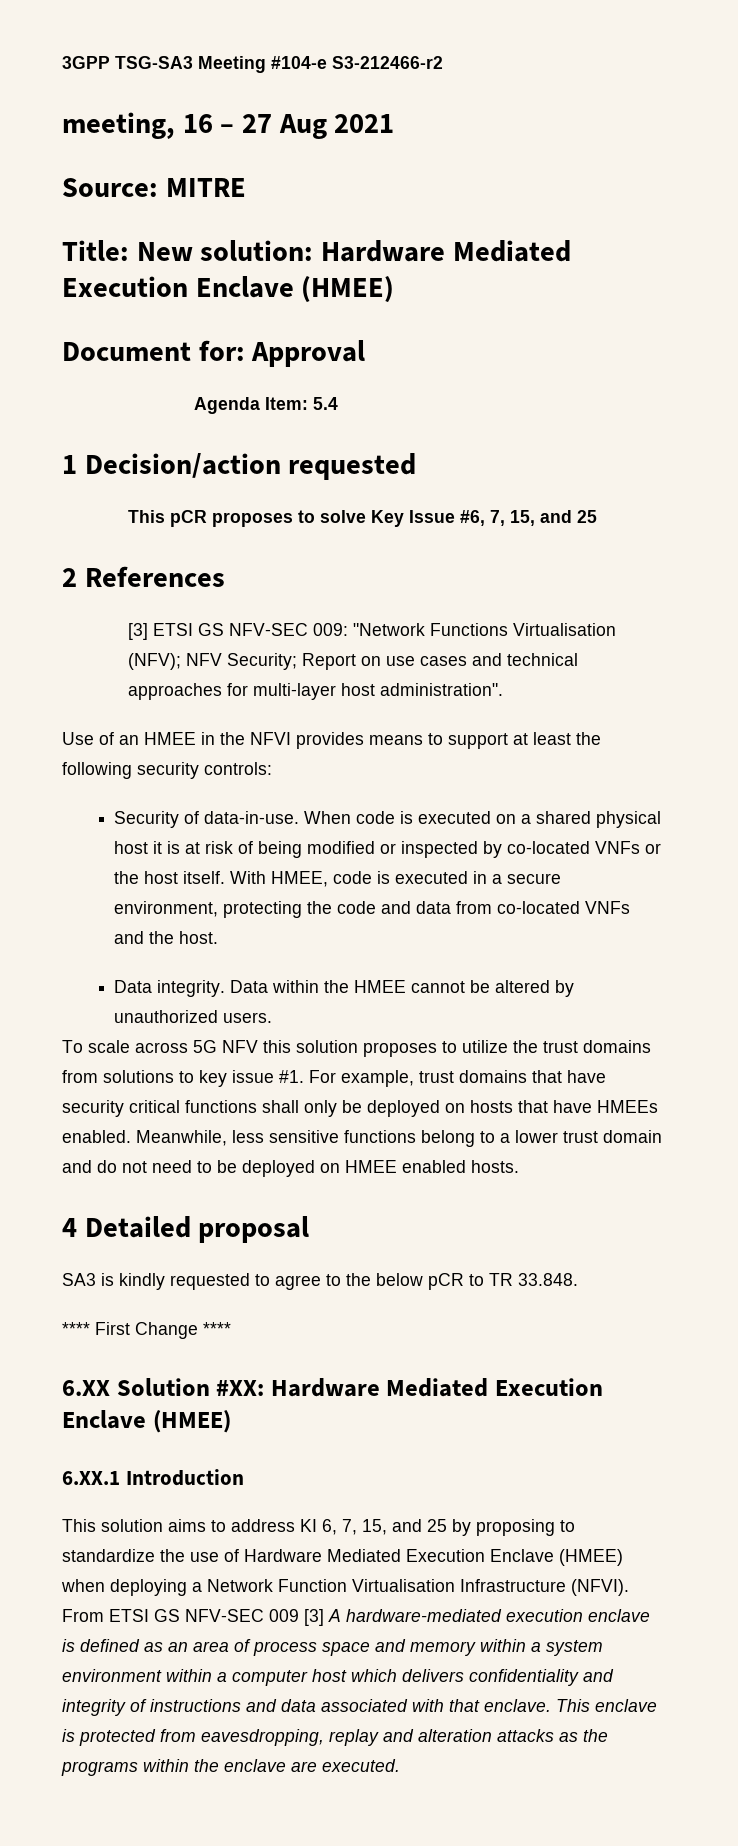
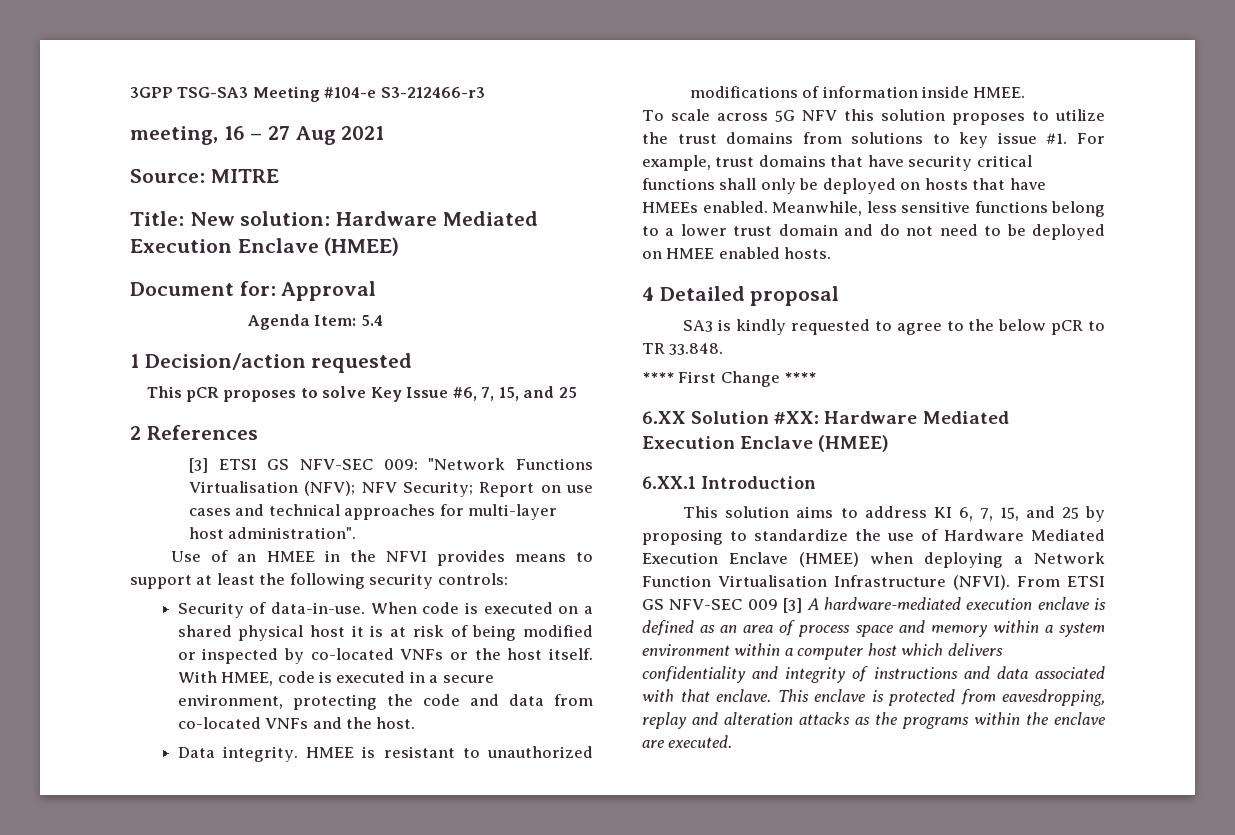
- 3GPP TSG-SA3 Meeting #104-e S3-212466-r2
+ 3GPP TSG-SA3 Meeting #104-e S3-212466-r3
- Data within the HMEE cannot be altered by unauthorized users.
+ HMEE is resistant to unauthorized modifications of information inside HMEE.

